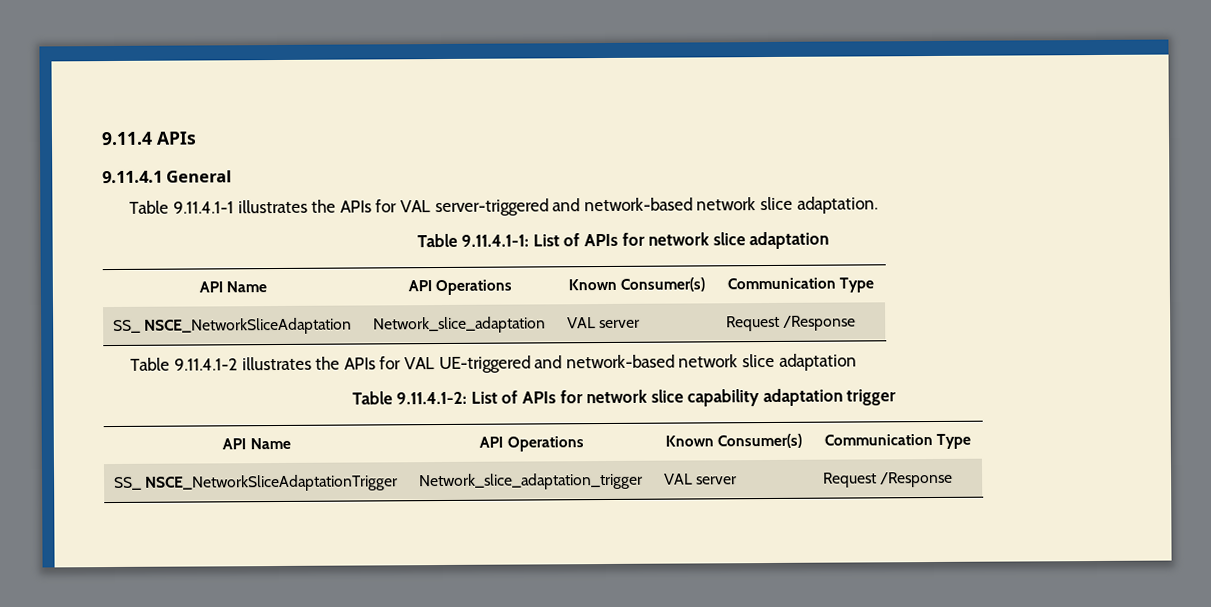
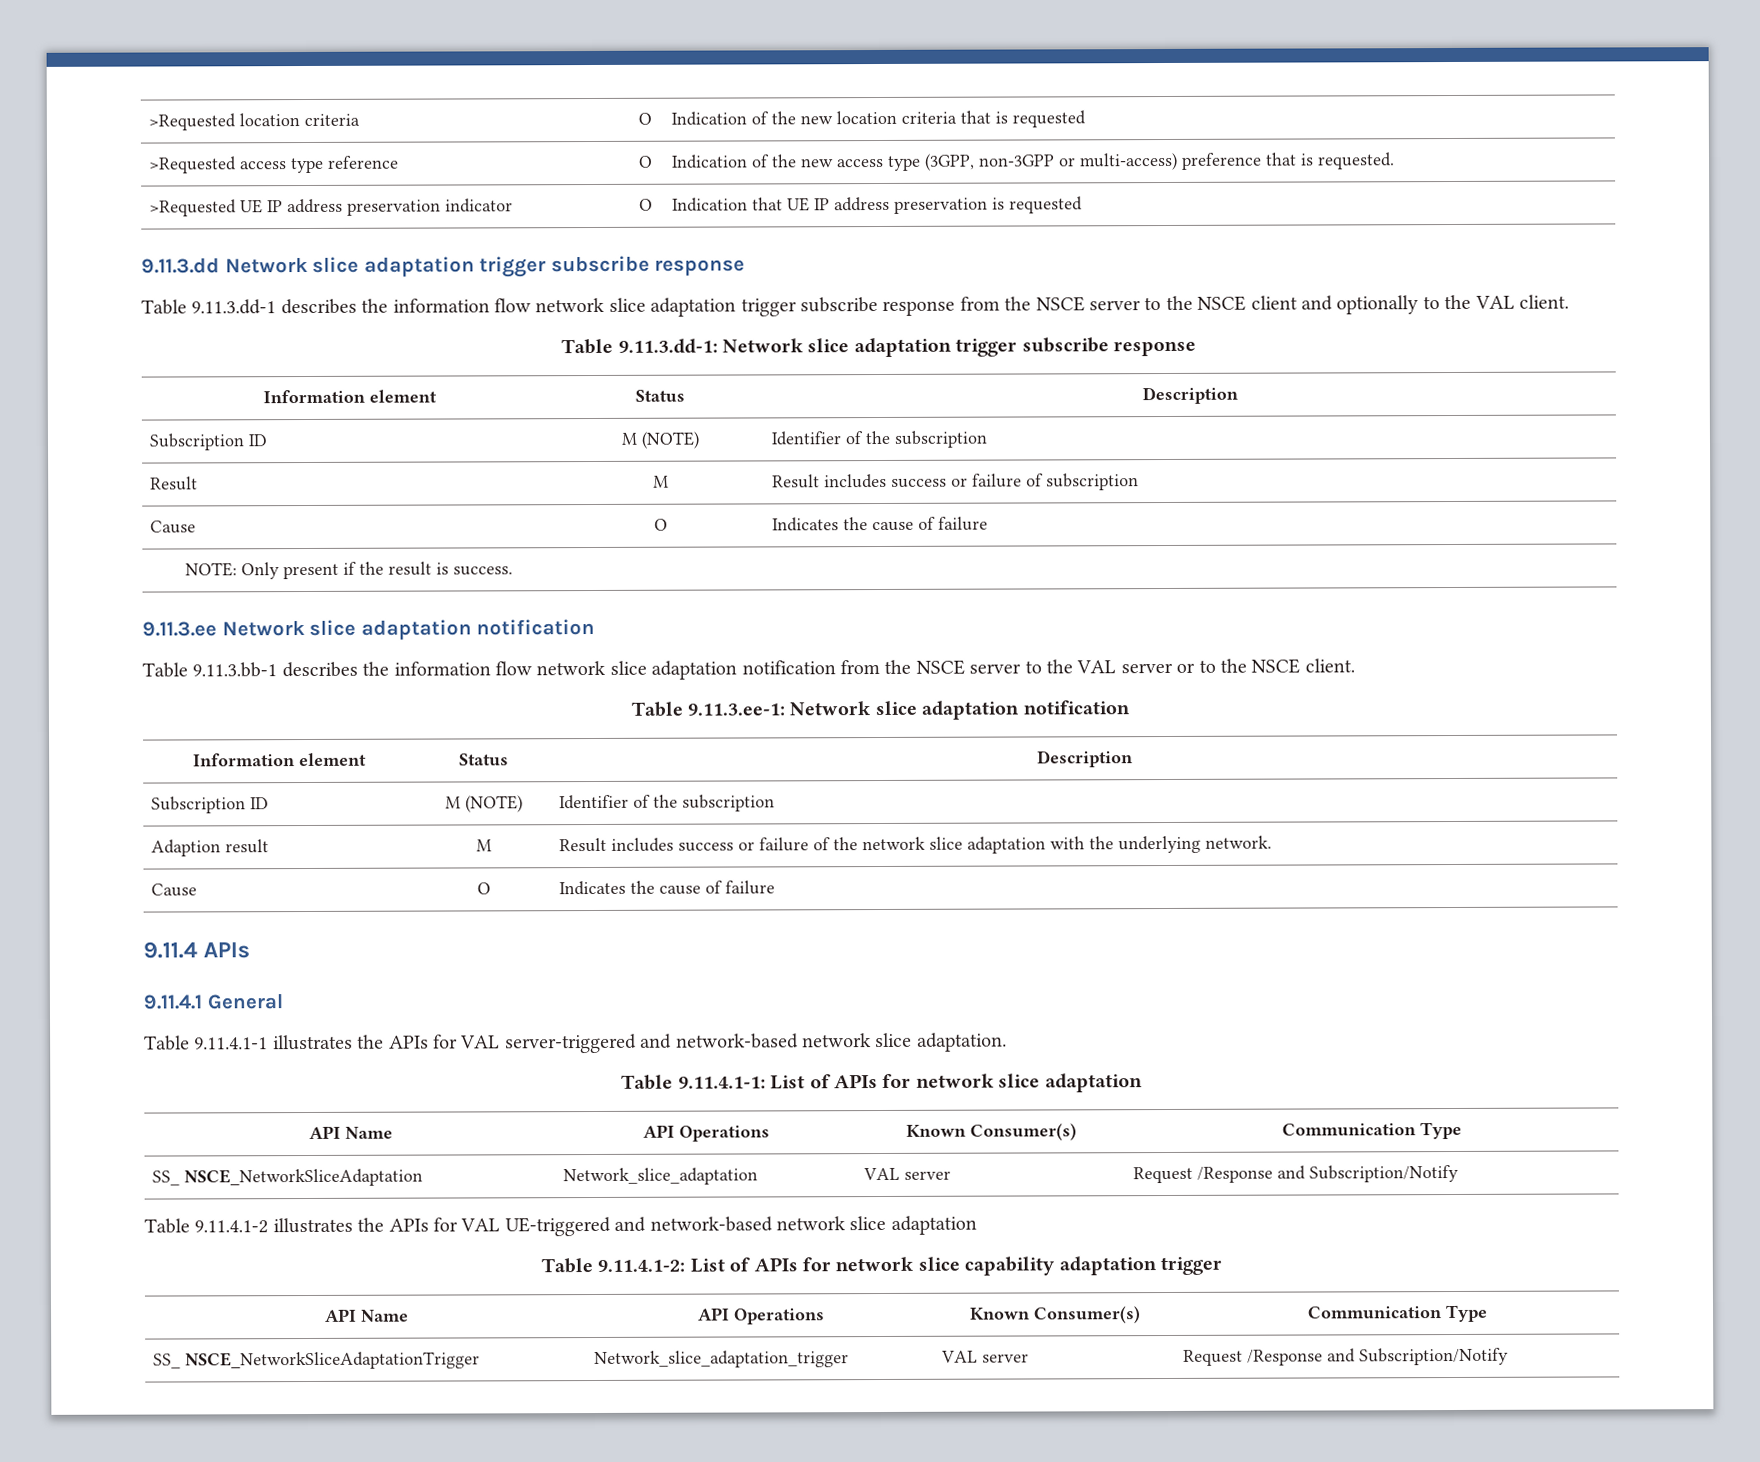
+ >Requested location criteria | O | Indication of the new location criteria that is requested
+ >Requested access type reference | O | Indication of the new access type (3GPP, non-3GPP or multi-access) preference that is requested.
+ >Requested UE IP address preservation indicator | O | Indication that UE IP address preservation is requested
+ 9.11.3.dd Network slice adaptation trigger subscribe response
+ Table 9.11.3.dd-1 describes the information flow network slice adaptation trigger subscribe response from the NSCE server to the NSCE client and optionally to the VAL client.
+ Table 9.11.3.dd-1: Network slice adaptation trigger subscribe response
+ Information element | Status | Description
+ Subscription ID | M (NOTE) | Identifier of the subscription
+ Result | M | Result includes success or failure of subscription
+ Cause | O | Indicates the cause of failure
+ NOTE: Only present if the result is success.
+ 9.11.3.ee Network slice adaptation notification
+ Table 9.11.3.bb-1 describes the information flow network slice adaptation notification from the NSCE server to the VAL server or to the NSCE client.
+ Table 9.11.3.ee-1: Network slice adaptation notification
+ Information element | Status | Description
+ Subscription ID | M (NOTE) | Identifier of the subscription
+ Adaption result | M | Result includes success or failure of the network slice adaptation with the underlying network.
+ Cause | O | Indicates the cause of failure
- SS_ NSCE_NetworkSliceAdaptation | Network_slice_adaptation | VAL server | Request /Response
+ SS_ NSCE_NetworkSliceAdaptation | Network_slice_adaptation | VAL server | Request /Response and Subscription/Notify
- SS_ NSCE_NetworkSliceAdaptationTrigger | Network_slice_adaptation_trigger | VAL server | Request /Response
+ SS_ NSCE_NetworkSliceAdaptationTrigger | Network_slice_adaptation_trigger | VAL server | Request /Response and Subscription/Notify

